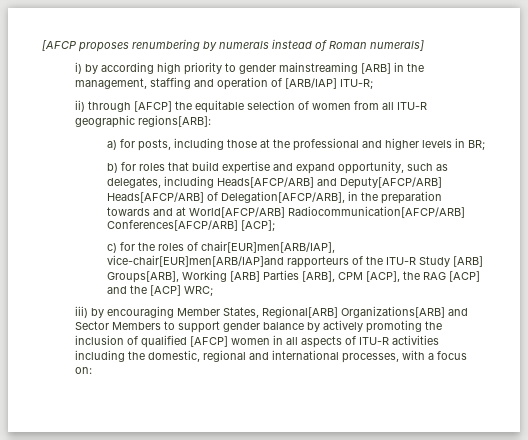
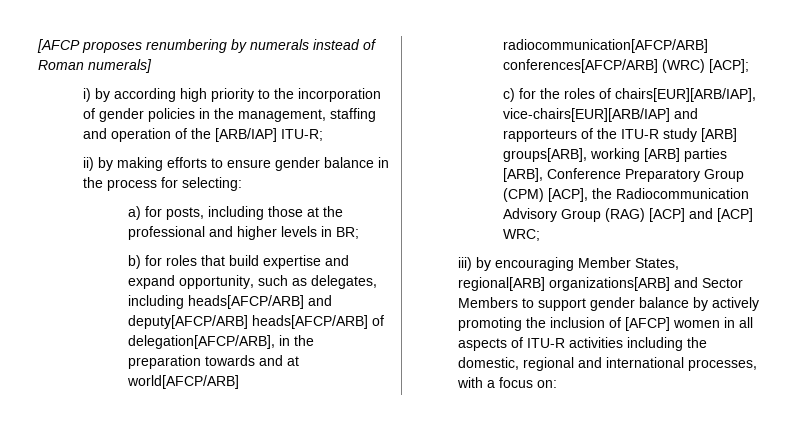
- i) by according high priority to gender mainstreaming [ARB] in the management, staffing and operation of [ARB/IAP] ITU-R;
+ i) by according high priority to the incorporation of gender policies in the management, staffing and operation of the [ARB/IAP] ITU-R;
- ii) through [AFCP] the equitable selection of women from all ITU-R geographic regions[ARB]:
+ ii) by making efforts to ensure gender balance in the process for selecting:
- b) for roles that build expertise and expand opportunity, such as delegates, including Heads[AFCP/ARB] and Deputy[AFCP/ARB] Heads[AFCP/ARB] of Delegation[AFCP/ARB], in the preparation towards and at World[AFCP/ARB] Radiocommunication[AFCP/ARB] Conferences[AFCP/ARB] [ACP];
+ b) for roles that build expertise and expand opportunity, such as delegates, including heads[AFCP/ARB] and deputy[AFCP/ARB] heads[AFCP/ARB] of delegation[AFCP/ARB], in the preparation towards and at world[AFCP/ARB] radiocommunication[AFCP/ARB] conferences[AFCP/ARB] (WRC) [ACP];
- c) for the roles of chair[EUR]men[ARB/IAP], vice-chair[EUR]men[ARB/IAP]and rapporteurs of the ITU-R Study [ARB] Groups[ARB], Working [ARB] Parties [ARB], CPM [ACP], the RAG [ACP] and the [ACP] WRC;
+ c) for the roles of chairs[EUR][ARB/IAP], vice-chairs[EUR][ARB/IAP] and rapporteurs of the ITU-R study [ARB] groups[ARB], working [ARB] parties [ARB], Conference Preparatory Group (CPM) [ACP], the Radiocommunication Advisory Group (RAG) [ACP] and [ACP] WRC;
- iii) by encouraging Member States, Regional[ARB] Organizations[ARB] and Sector Members to support gender balance by actively promoting the inclusion of qualified [AFCP] women in all aspects of ITU-R activities including the domestic, regional and international processes, with a focus on:
+ iii) by encouraging Member States, regional[ARB] organizations[ARB] and Sector Members to support gender balance by actively promoting the inclusion of [AFCP] women in all aspects of ITU-R activities including the domestic, regional and international processes, with a focus on:

